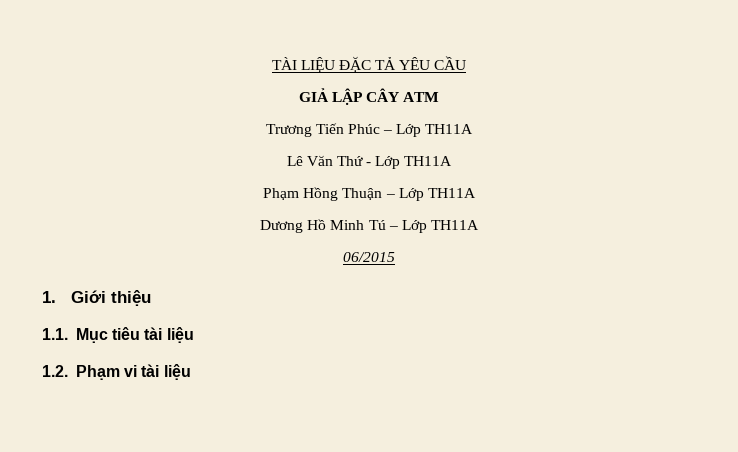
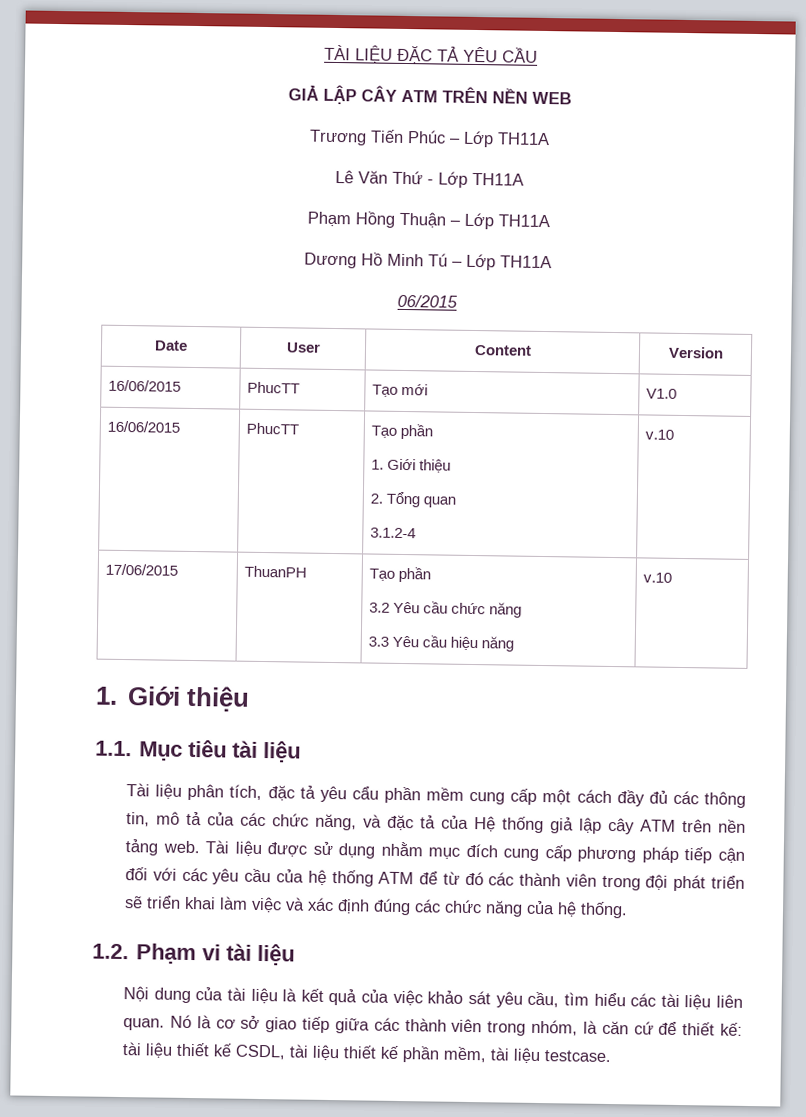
- GIẢ LẬP CÂY ATM
+ GIẢ LẬP CÂY ATM TRÊN NỀN WEB
+ Date | User | Content | Version
+ 16/06/2015 | PhucTT | Tạo mới | V1.0
+ 16/06/2015 | PhucTT | Tạo phần
+ 1. Giới thiệu
+ 2. Tổng quan
+ 3.1.2-4 | v.10
+ 17/06/2015 | ThuanPH | Tạo phần
+ 3.2 Yêu cầu chức năng
+ 3.3 Yêu cầu hiệu năng | v.10
+ Tài liệu phân tích, đặc tả yêu cẩu phần mềm cung cấp một cách đầy đủ các thông tin, mô tả của các chức năng, và đặc tả của Hệ thống giả lập cây ATM trên nền tảng web. Tài liệu được sử dụng nhằm mục đích cung cấp phương pháp tiếp cận đối với các yêu cầu của hệ thống ATM để từ đó các thành viên trong đội phát triển sẽ triển khai làm việc và xác định đúng các chức năng của hệ thống.
+ Nội dung của tài liệu là kết quả của việc khảo sát yêu cầu, tìm hiểu các tài liệu liên quan. Nó là cơ sở giao tiếp giữa các thành viên trong nhóm, là căn cứ để thiết kế: tài liệu thiết kế CSDL, tài liệu thiết kế phần mềm, tài liệu testcase.

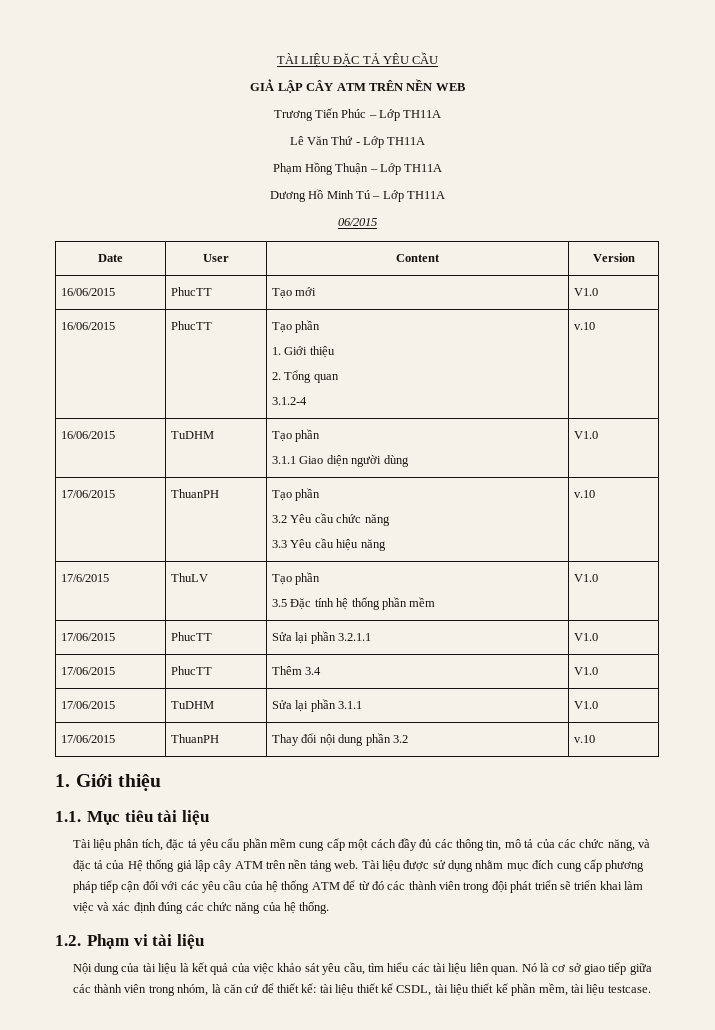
+ 16/06/2015 | TuDHM | Tạo phần
+ 3.1.1 Giao diện người dùng | V1.0
+ 17/6/2015 | ThuLV | Tạo phần
+ 3.5 Đặc tính hệ thống phần mềm | V1.0
+ 17/06/2015 | PhucTT | Sửa lại phần 3.2.1.1 | V1.0
+ 17/06/2015 | PhucTT | Thêm 3.4 | V1.0
+ 17/06/2015 | TuDHM | Sửa lại phần 3.1.1 | V1.0
+ 17/06/2015 | ThuanPH | Thay đổi nội dung phần 3.2 | v.10

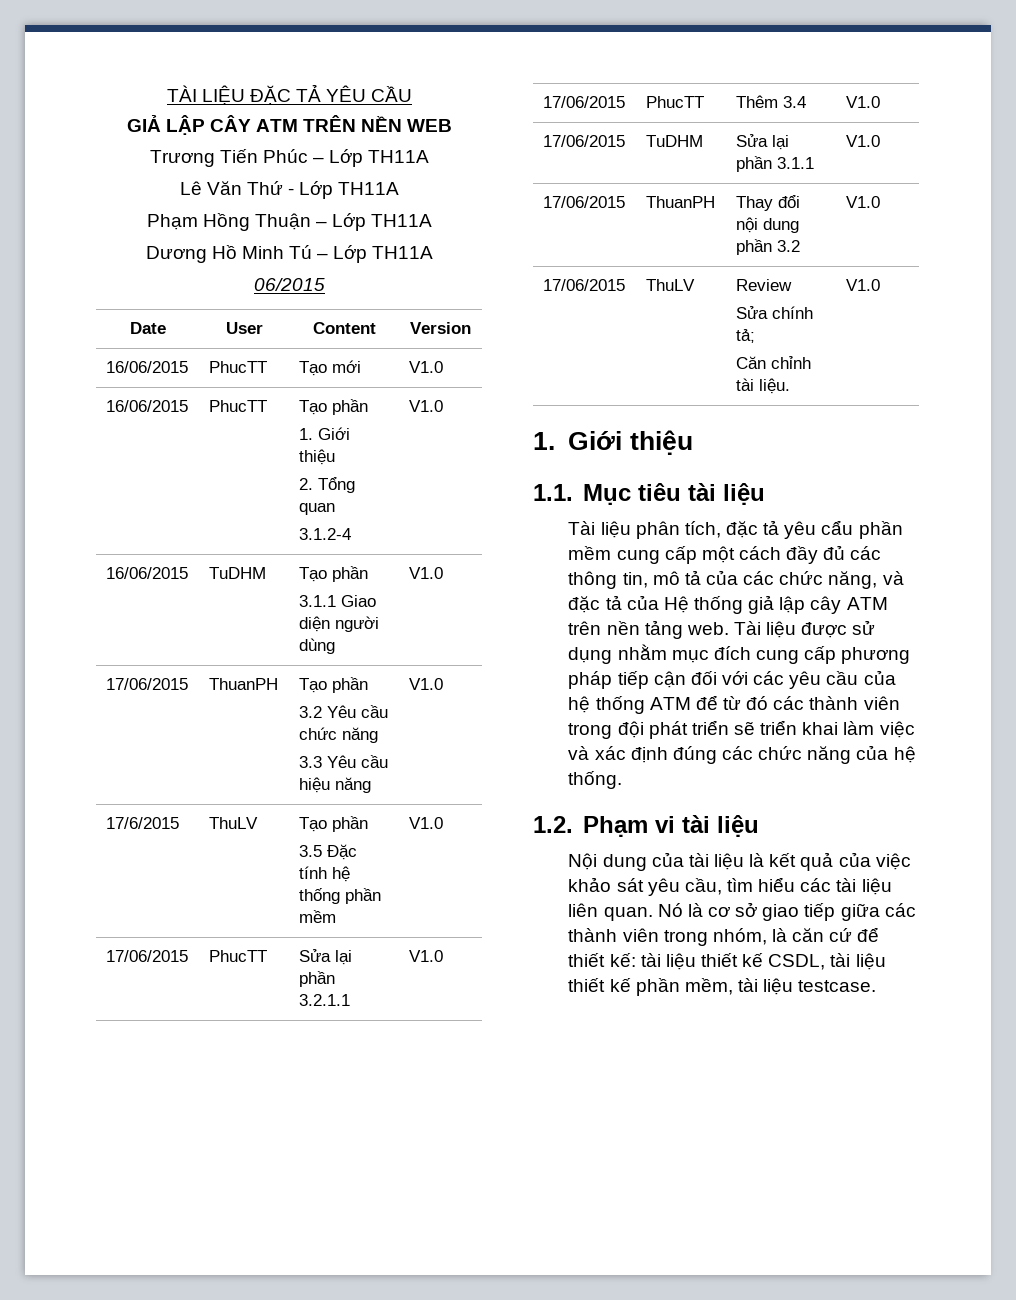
  16/06/2015 | PhucTT | Tạo phần
  1. Giới thiệu
  2. Tổng quan
- 3.1.2-4 | v.10
+ 3.1.2-4 | V1.0
  17/06/2015 | ThuanPH | Tạo phần
  3.2 Yêu cầu chức năng
- 3.3 Yêu cầu hiệu năng | v.10
+ 3.3 Yêu cầu hiệu năng | V1.0
- 17/06/2015 | ThuanPH | Thay đổi nội dung phần 3.2 | v.10
+ 17/06/2015 | ThuanPH | Thay đổi nội dung phần 3.2 | V1.0
+ 17/06/2015 | ThuLV | Review
+ Sửa chính tả;
+ Căn chỉnh tài liệu. | V1.0

